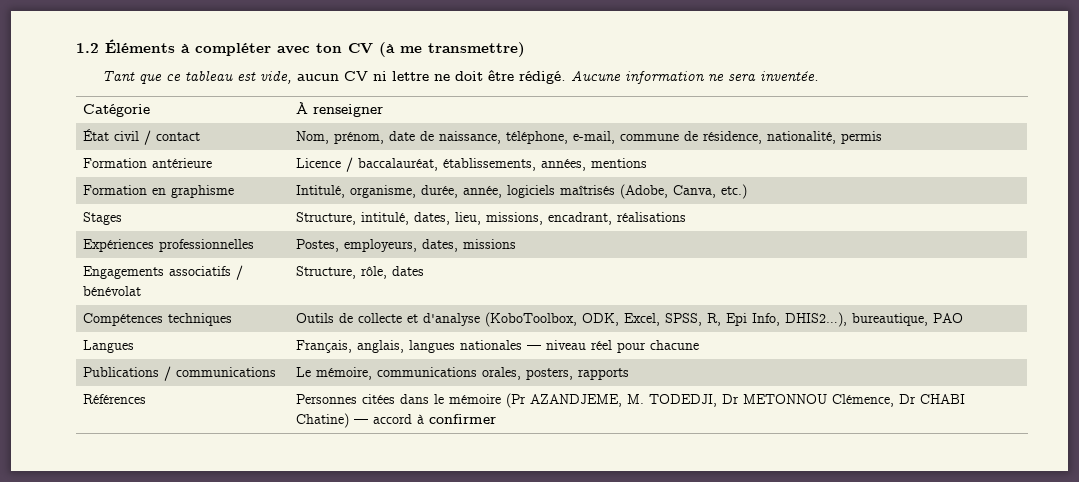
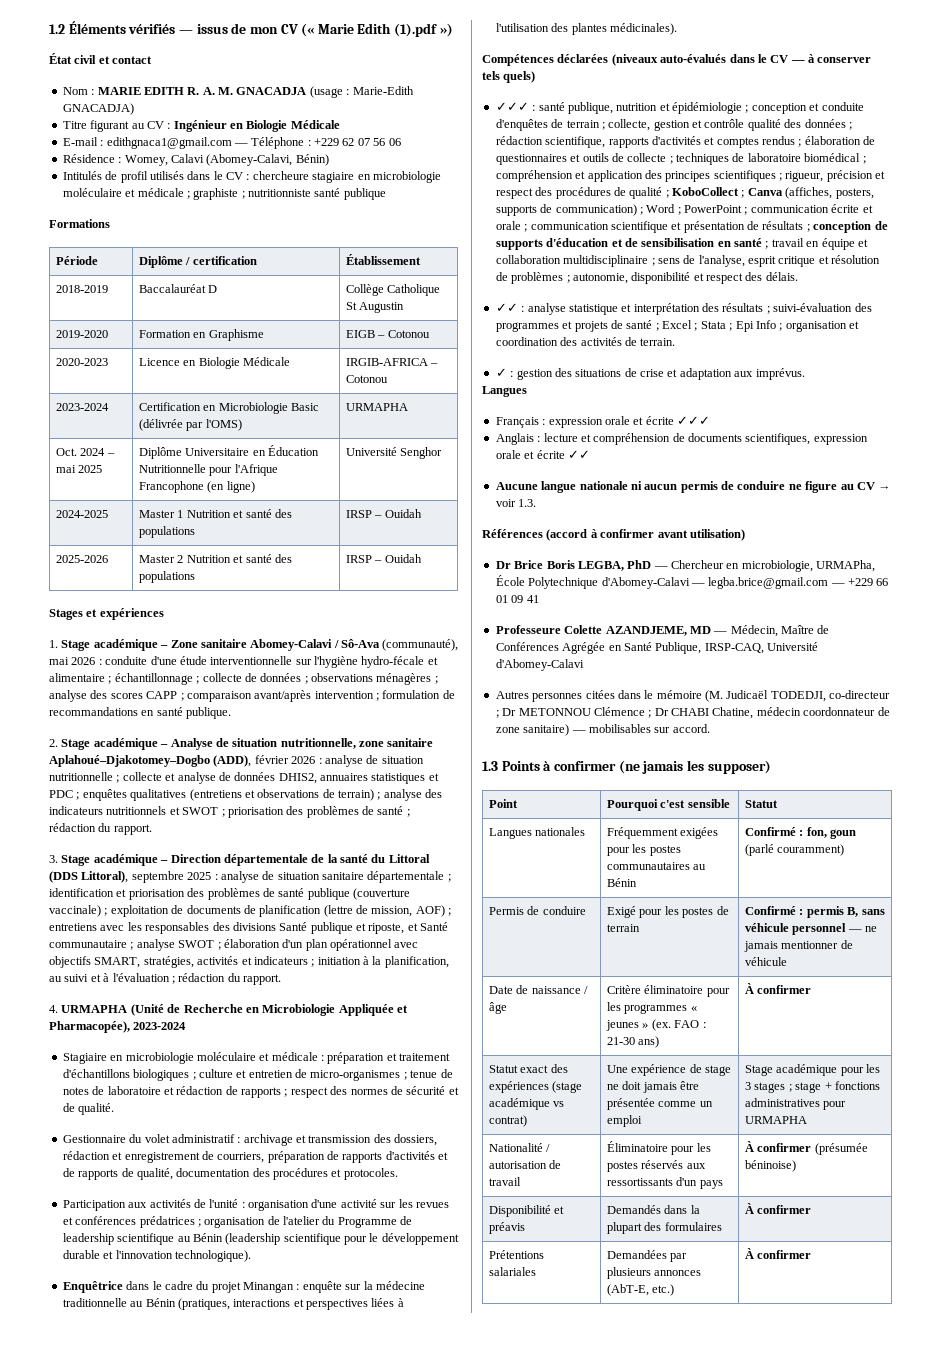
- 1.2 Éléments à compléter avec ton CV (à me transmettre)
- Tant que ce tableau est vide, aucun CV ni lettre ne doit être rédigé. Aucune information ne sera inventée.
- Catégorie | À renseigner
- État civil / contact | Nom, prénom, date de naissance, téléphone, e-mail, commune de résidence, nationalité, permis
- Formation antérieure | Licence / baccalauréat, établissements, années, mentions
- Formation en graphisme | Intitulé, organisme, durée, année, logiciels maîtrisés (Adobe, Canva, etc.)
- Stages | Structure, intitulé, dates, lieu, missions, encadrant, réalisations
- Expériences professionnelles | Postes, employeurs, dates, missions
- Engagements associatifs / bénévolat | Structure, rôle, dates
- Compétences techniques | Outils de collecte et d'analyse (KoboToolbox, ODK, Excel, SPSS, R, Epi Info, DHIS2…), bureautique, PAO
- Langues | Français, anglais, langues nationales — niveau réel pour chacune
- Publications / communications | Le mémoire, communications orales, posters, rapports
- Références | Personnes citées dans le mémoire (Pr AZANDJEME, M. TODEDJI, Dr METONNOU Clémence, Dr CHABI Chatine) — accord à confirmer
+ 1.2 Éléments vérifiés — issus de mon CV (« Marie Edith (1).pdf »)
+ État civil et contact
+ Nom : MARIE EDITH R. A. M. GNACADJA (usage : Marie-Edith GNACADJA)
+ Titre figurant au CV : Ingénieur en Biologie Médicale
+ E-mail : edithgnaca1@gmail.com — Téléphone : +229 62 07 56 06
+ Résidence : Womey, Calavi (Abomey-Calavi, Bénin)
+ Intitulés de profil utilisés dans le CV : chercheure stagiaire en microbiologie moléculaire et médicale ; graphiste ; nutritionniste santé publique
+ Formations
+ Période | Diplôme / certification | Établissement
+ 2018-2019 | Baccalauréat D | Collège Catholique St Augustin
+ 2019-2020 | Formation en Graphisme | EIGB – Cotonou
+ 2020-2023 | Licence en Biologie Médicale | IRGIB-AFRICA – Cotonou
+ 2023-2024 | Certification en Microbiologie Basic (délivrée par l'OMS) | URMAPHA
+ Oct. 2024 – mai 2025 | Diplôme Universitaire en Éducation Nutritionnelle pour l'Afrique Francophone (en ligne) | Université Senghor
+ 2024-2025 | Master 1 Nutrition et santé des populations | IRSP – Ouidah
+ 2025-2026 | Master 2 Nutrition et santé des populations | IRSP – Ouidah
+ Stages et expériences
+ 1. Stage académique – Zone sanitaire Abomey-Calavi / Sô-Ava (communauté), mai 2026 : conduite d'une étude interventionnelle sur l'hygiène hydro-fécale et alimentaire ; échantillonnage ; collecte de données ; observations ménagères ; analyse des scores CAPP ; comparaison avant/après intervention ; formulation de recommandations en santé publique.
+ 2. Stage académique – Analyse de situation nutritionnelle, zone sanitaire Aplahoué–Djakotomey–Dogbo (ADD), février 2026 : analyse de situation nutritionnelle ; collecte et analyse de données DHIS2, annuaires statistiques et PDC ; enquêtes qualitatives (entretiens et observations de terrain) ; analyse des indicateurs nutritionnels et SWOT ; priorisation des problèmes de santé ; rédaction du rapport.
+ 3. Stage académique – Direction départementale de la santé du Littoral (DDS Littoral), septembre 2025 : analyse de situation sanitaire départementale ; identification et priorisation des problèmes de santé publique (couverture vaccinale) ; exploitation de documents de planification (lettre de mission, AOF) ; entretiens avec les responsables des divisions Santé publique et riposte, et Santé communautaire ; analyse SWOT ; élaboration d'un plan opérationnel avec objectifs SMART, stratégies, activités et indicateurs ; initiation à la planification, au suivi et à l'évaluation ; rédaction du rapport.
+ 4. URMAPHA (Unité de Recherche en Microbiologie Appliquée et Pharmacopée), 2023-2024
+ Stagiaire en microbiologie moléculaire et médicale : préparation et traitement d'échantillons biologiques ; culture et entretien de micro-organismes ; tenue de notes de laboratoire et rédaction de rapports ; respect des normes de sécurité et de qualité.
+ Gestionnaire du volet administratif : archivage et transmission des dossiers, rédaction et enregistrement de courriers, préparation de rapports d'activités et de rapports de qualité, documentation des procédures et protocoles.
+ Participation aux activités de l'unité : organisation d'une activité sur les revues et conférences prédatrices ; organisation de l'atelier du Programme de leadership scientifique au Bénin (leadership scientifique pour le développement durable et l'innovation technologique).
+ Enquêtrice dans le cadre du projet Minangan : enquête sur la médecine traditionnelle au Bénin (pratiques, interactions et perspectives liées à l'utilisation des plantes médicinales).
+ Compétences déclarées (niveaux auto-évalués dans le CV — à conserver tels quels)
+ ✓✓✓ : santé publique, nutrition et épidémiologie ; conception et conduite d'enquêtes de terrain ; collecte, gestion et contrôle qualité des données ; rédaction scientifique, rapports d'activités et comptes rendus ; élaboration de questionnaires et outils de collecte ; techniques de laboratoire biomédical ; compréhension et application des principes scientifiques ; rigueur, précision et respect des procédures de qualité ; KoboCollect ; Canva (affiches, posters, supports de communication) ; Word ; PowerPoint ; communication écrite et orale ; communication scientifique et présentation de résultats ; conception de supports d'éducation et de sensibilisation en santé ; travail en équipe et collaboration multidisciplinaire ; sens de l'analyse, esprit critique et résolution de problèmes ; autonomie, disponibilité et respect des délais.
+ ✓✓ : analyse statistique et interprétation des résultats ; suivi-évaluation des programmes et projets de santé ; Excel ; Stata ; Epi Info ; organisation et coordination des activités de terrain.
+ ✓ : gestion des situations de crise et adaptation aux imprévus.
+ Langues
+ Français : expression orale et écrite ✓✓✓
+ Anglais : lecture et compréhension de documents scientifiques, expression orale et écrite ✓✓
+ Aucune langue nationale ni aucun permis de conduire ne figure au CV → voir 1.3.
+ Références (accord à confirmer avant utilisation)
+ Dr Brice Boris LEGBA, PhD — Chercheur en microbiologie, URMAPha, École Polytechnique d'Abomey-Calavi — legba.brice@gmail.com — +229 66 01 09 41
+ Professeure Colette AZANDJEME, MD — Médecin, Maître de Conférences Agrégée en Santé Publique, IRSP-CAQ, Université d'Abomey-Calavi
+ Autres personnes citées dans le mémoire (M. Judicaël TODEDJI, co-directeur ; Dr METONNOU Clémence ; Dr CHABI Chatine, médecin coordonnateur de zone sanitaire) — mobilisables sur accord.
+ 1.3 Points à confirmer (ne jamais les supposer)
+ Point | Pourquoi c'est sensible | Statut
+ Langues nationales | Fréquemment exigées pour les postes communautaires au Bénin | Confirmé : fon, goun (parlé couramment)
+ Permis de conduire | Exigé pour les postes de terrain | Confirmé : permis B, sans véhicule personnel — ne jamais mentionner de véhicule
+ Date de naissance / âge | Critère éliminatoire pour les programmes « jeunes » (ex. FAO : 21-30 ans) | À confirmer
+ Statut exact des expériences (stage académique vs contrat) | Une expérience de stage ne doit jamais être présentée comme un emploi | Stage académique pour les 3 stages ; stage + fonctions administratives pour URMAPHA
+ Nationalité / autorisation de travail | Éliminatoire pour les postes réservés aux ressortissants d'un pays | À confirmer (présumée béninoise)
+ Disponibilité et préavis | Demandés dans la plupart des formulaires | À confirmer
+ Prétentions salariales | Demandées par plusieurs annonces (AbT-E, etc.) | À confirmer

